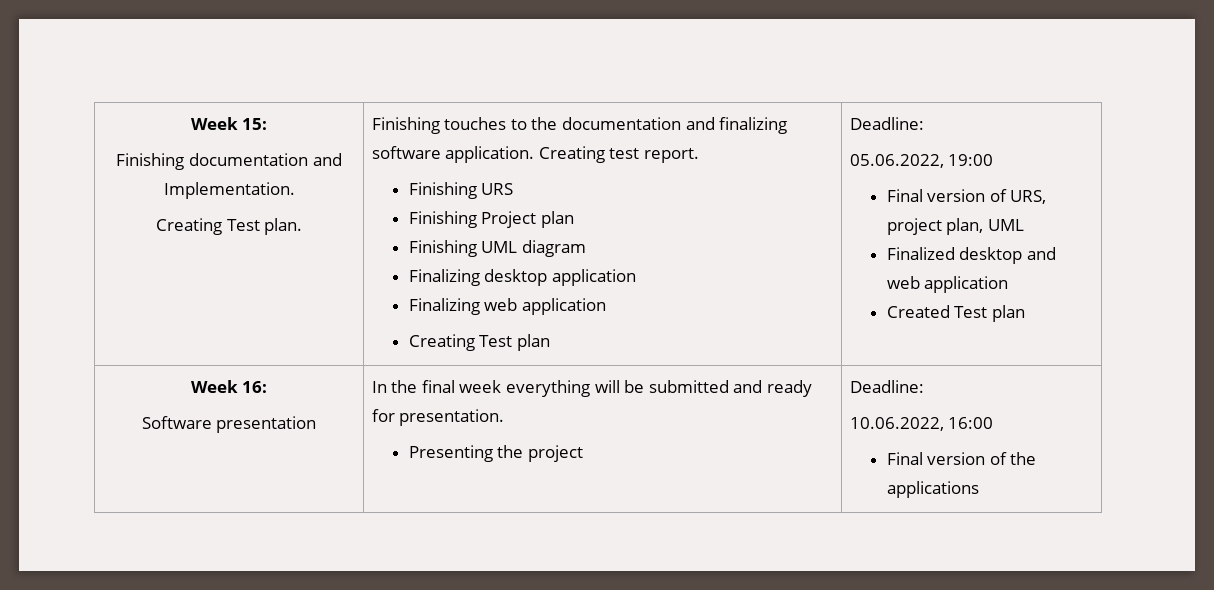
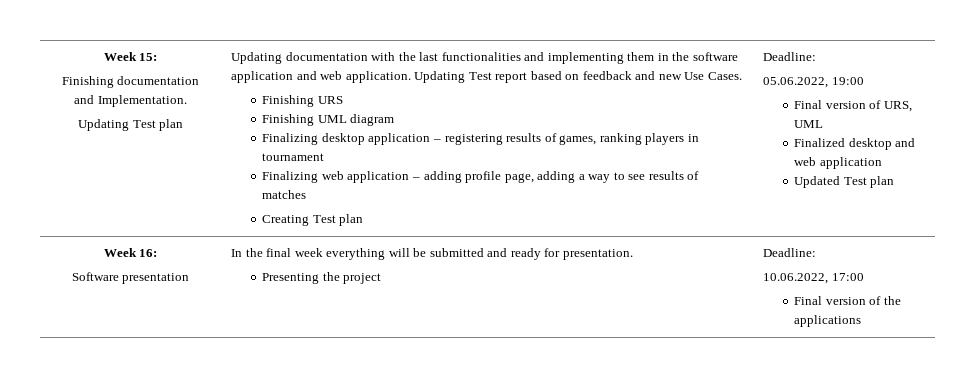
- Creating Test plan. | Finishing touches to the documentation and finalizing software application. Creating test report.
+ Updating Test plan | Updating documentation with the last functionalities and implementing them in the software application and web application. Updating Test report based on feedback and new Use Cases.
- Finishing Project plan
- Finalizing desktop application
- Finalizing web application
+ Finalizing desktop application – registering results of games, ranking players in tournament
+ Finalizing web application – adding profile page, adding a way to see results of matches
- Final version of URS, project plan, UML
+ Final version of URS, UML
- Created Test plan
+ Updated Test plan
  Week 16:
  Software presentation | In the final week everything will be submitted and ready for presentation.
  Presenting the project | Deadline:
- 10.06.2022, 16:00
+ 10.06.2022, 17:00

